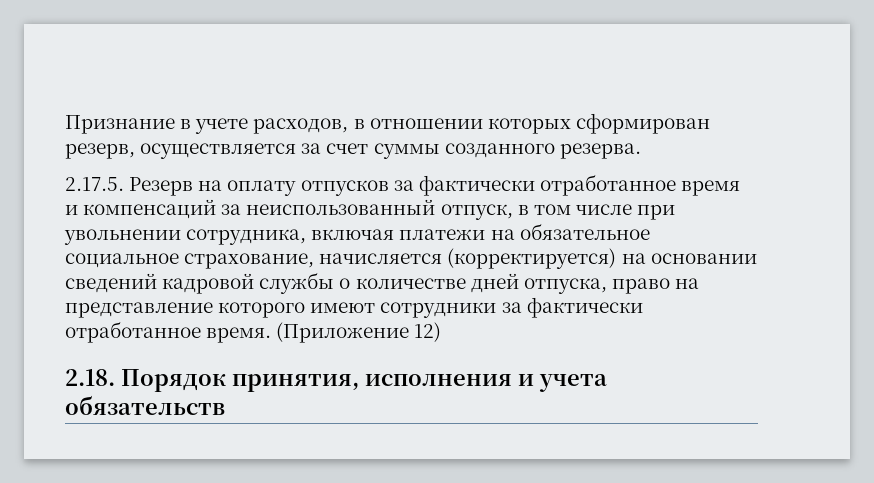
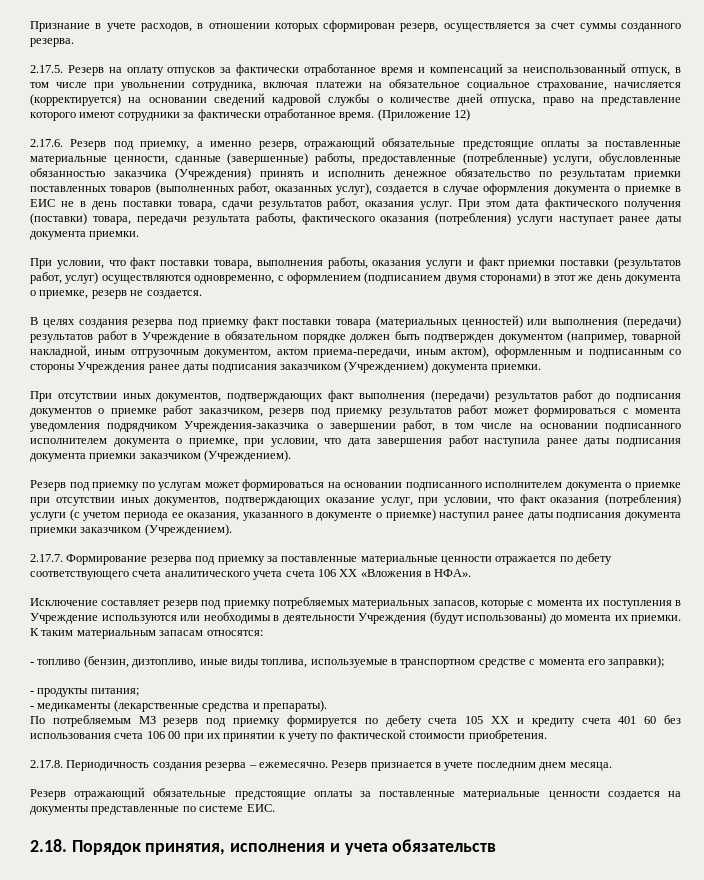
+ 2.17.6. Резерв под приемку, а именно резерв, отражающий обязательные предстоящие оплаты за поставленные материальные ценности, сданные (завершенные) работы, предоставленные (потребленные) услуги, обусловленные обязанностью заказчика (Учреждения) принять и исполнить денежное обязательство по результатам приемки поставленных товаров (выполненных работ, оказанных услуг), создается в случае оформления документа о приемке в ЕИС не в день поставки товара, сдачи результатов работ, оказания услуг. При этом дата фактического получения (поставки) товара, передачи результата работы, фактического оказания (потребления) услуги наступает ранее даты документа приемки.
+ При условии, что факт поставки товара, выполнения работы, оказания услуги и факт приемки поставки (результатов работ, услуг) осуществляются одновременно, с оформлением (подписанием двумя сторонами) в этот же день документа о приемке, резерв не создается.
+ В целях создания резерва под приемку факт поставки товара (материальных ценностей) или выполнения (передачи) результатов работ в Учреждение в обязательном порядке должен быть подтвержден документом (например, товарной накладной, иным отгрузочным документом, актом приема-передачи, иным актом), оформленным и подписанным со стороны Учреждения ранее даты подписания заказчиком (Учреждением) документа приемки.
+ При отсутствии иных документов, подтверждающих факт выполнения (передачи) результатов работ до подписания документов о приемке работ заказчиком, резерв под приемку результатов работ может формироваться с момента уведомления подрядчиком Учреждения-заказчика о завершении работ, в том числе на основании подписанного исполнителем документа о приемке, при условии, что дата завершения работ наступила ранее даты подписания документа приемки заказчиком (Учреждением).
+ Резерв под приемку по услугам может формироваться на основании подписанного исполнителем документа о приемке при отсутствии иных документов, подтверждающих оказание услуг, при условии, что факт оказания (потребления) услуги (с учетом периода ее оказания, указанного в документе о приемке) наступил ранее даты подписания документа приемки заказчиком (Учреждением).
+ 2.17.7. Формирование резерва под приемку за поставленные материальные ценности отражается по дебету соответствующего счета аналитического учета счета 106 ХХ «Вложения в НФА».
+ Исключение составляет резерв под приемку потребляемых материальных запасов, которые с момента их поступления в Учреждение используются или необходимы в деятельности Учреждения (будут использованы) до момента их приемки. К таким материальным запасам относятся:
+ - топливо (бензин, дизтопливо, иные виды топлива, используемые в транспортном средстве с момента его заправки);
+ - продукты питания;
+ - медикаменты (лекарственные средства и препараты).
+ По потребляемым МЗ резерв под приемку формируется по дебету счета 105 ХХ и кредиту счета 401 60 без использования счета 106 00 при их принятии к учету по фактической стоимости приобретения.
+ 2.17.8. Периодичность создания резерва – ежемесячно. Резерв признается в учете последним днем месяца.
+ Резерв отражающий обязательные предстоящие оплаты за поставленные материальные ценности создается на документы представленные по системе ЕИС.

